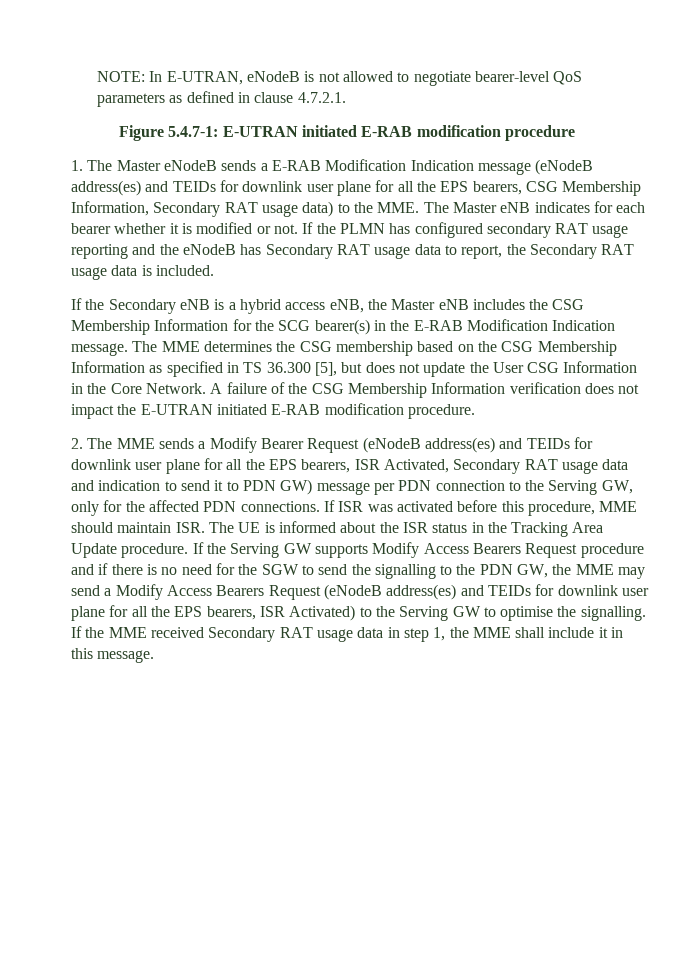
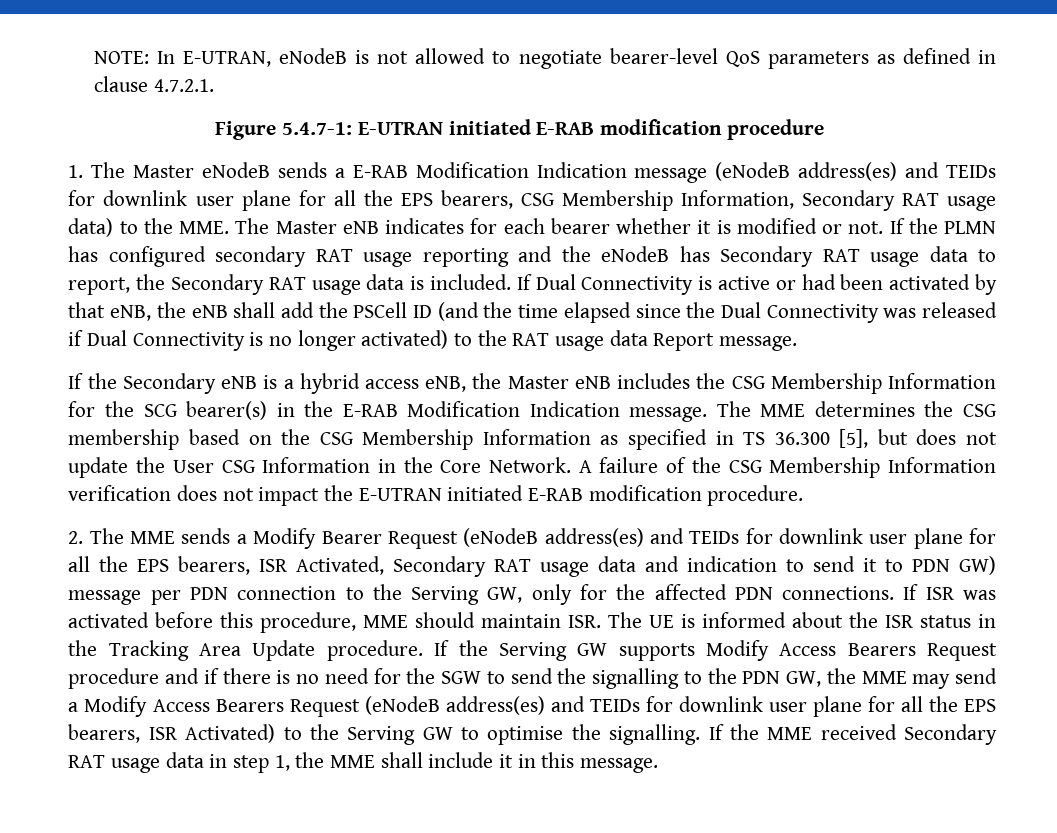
+ If Dual Connectivity is active or had been activated by that eNB, the eNB shall add the PSCell ID (and the time elapsed since the Dual Connectivity was released if Dual Connectivity is no longer activated) to the RAT usage data Report message.

